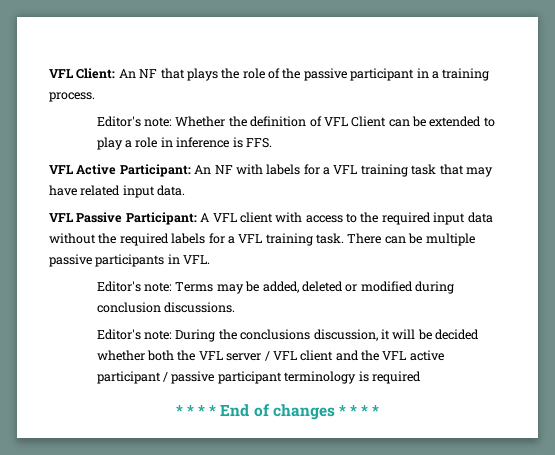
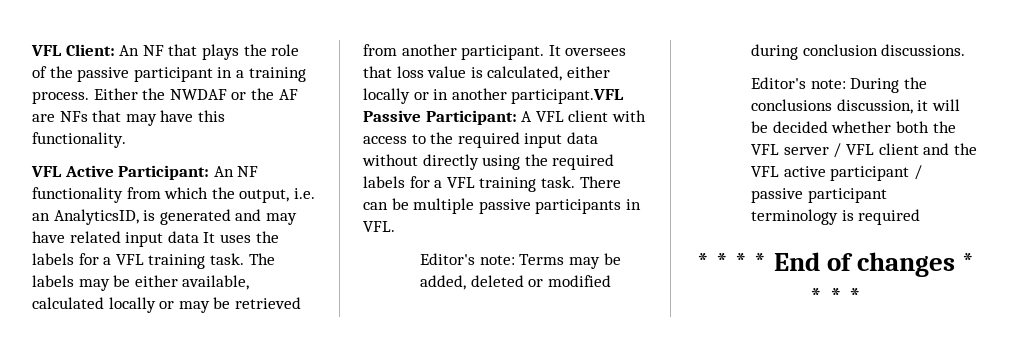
- VFL Client: An NF that plays the role of the passive participant in a training process.
- Editor's note: Whether the definition of VFL Client can be extended to play a role in inference is FFS.
+ VFL Client: An NF that plays the role of the passive participant in a training process. Either the NWDAF or the AF are NFs that may have this functionality.
- VFL Active Participant: An NF with labels for a VFL training task that may have related input data.
- VFL Passive Participant: A VFL client with access to the required input data without the required labels for a VFL training task.
+ VFL Active Participant: An NF functionality from which the output, i.e. an AnalyticsID, is generated and may have related input data It uses the labels for a VFL training task. The labels may be either available, calculated locally or may be retrieved from another participant. It oversees that loss value is calculated, either locally or in another participant.VFL Passive Participant: A VFL client with access to the required input data without directly using the required labels for a VFL training task.

